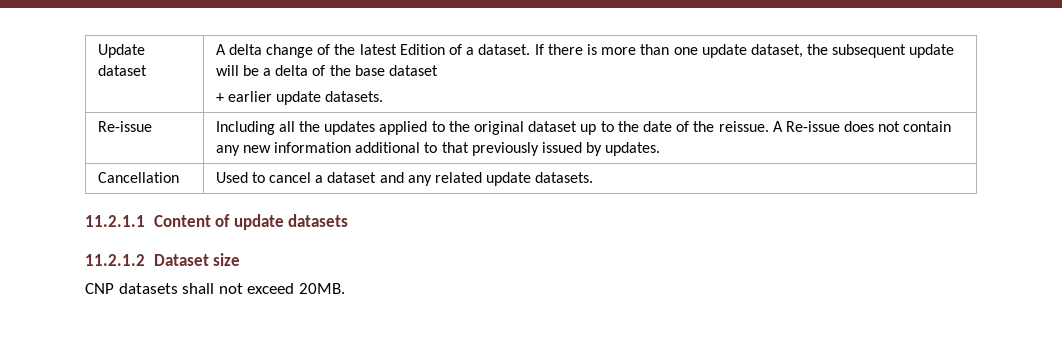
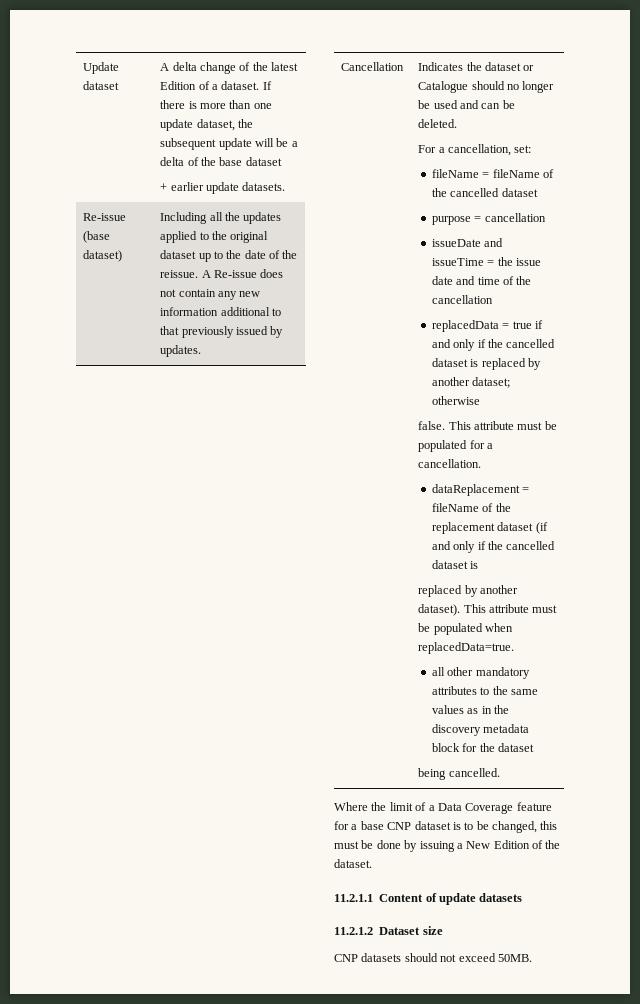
- Re-issue | Including all the updates applied to the original dataset up to the date of the reissue. A Re-issue does not contain any new information additional to that previously issued by updates.
+ Re-issue (base dataset) | Including all the updates applied to the original dataset up to the date of the reissue. A Re-issue does not contain any new information additional to that previously issued by updates.
- Used to cancel a dataset and any related update datasets.
+ Indicates the dataset or Catalogue should no longer be used and can be deleted.
+ For a cancellation, set:
+ fileName = fileName of the cancelled dataset
+ purpose = cancellation
+ issueDate and issueTime = the issue date and time of the cancellation
+ replacedData = true if and only if the cancelled dataset is replaced by another dataset; otherwise
+ false. This attribute must be populated for a cancellation.
+ dataReplacement = fileName of the replacement dataset (if and only if the cancelled dataset is
+ replaced by another dataset). This attribute must be populated when replacedData=true.
+ all other mandatory attributes to the same values as in the discovery metadata block for the dataset
+ being cancelled.
+ Where the limit of a Data Coverage feature for a base CNP dataset is to be changed, this must be done by issuing a New Edition of the dataset.
- CNP datasets shall not exceed 20MB.
+ CNP datasets should not exceed 50MB.

